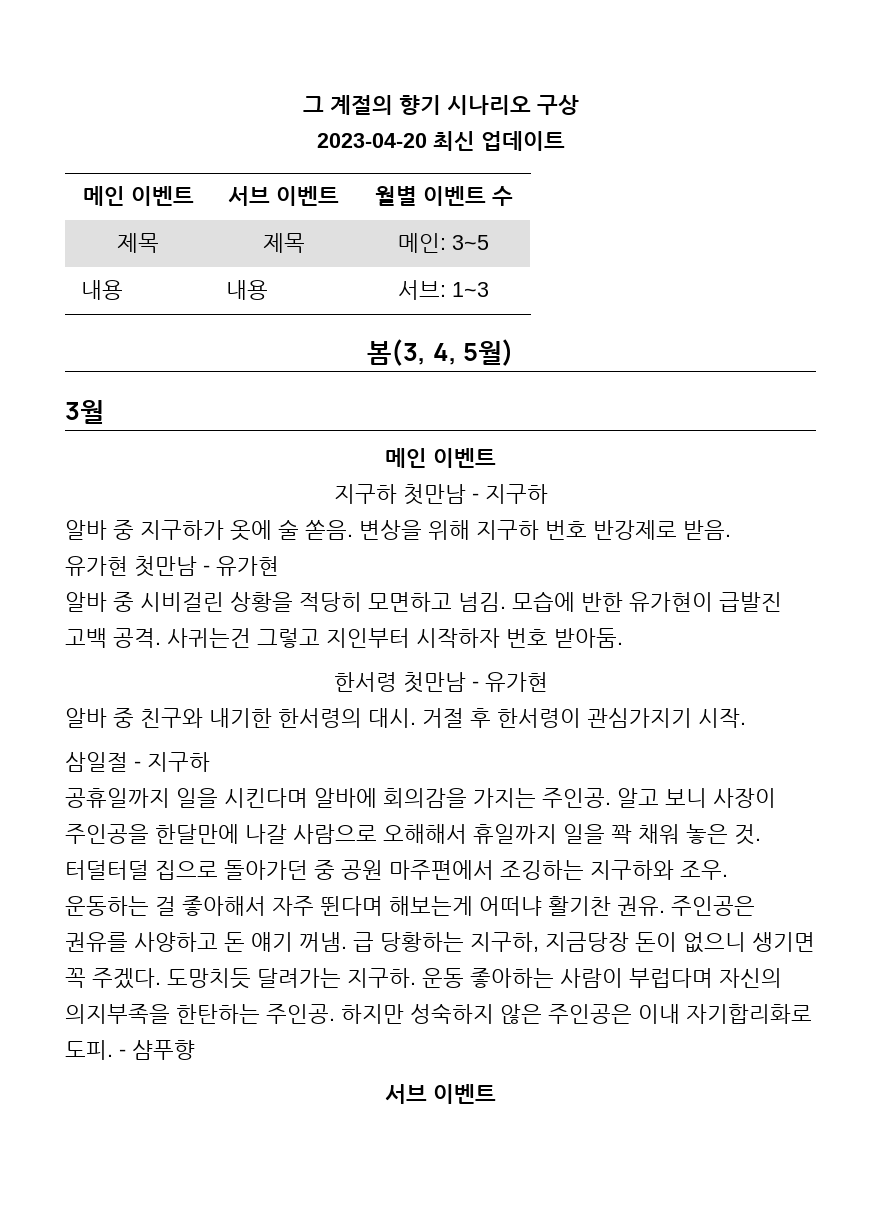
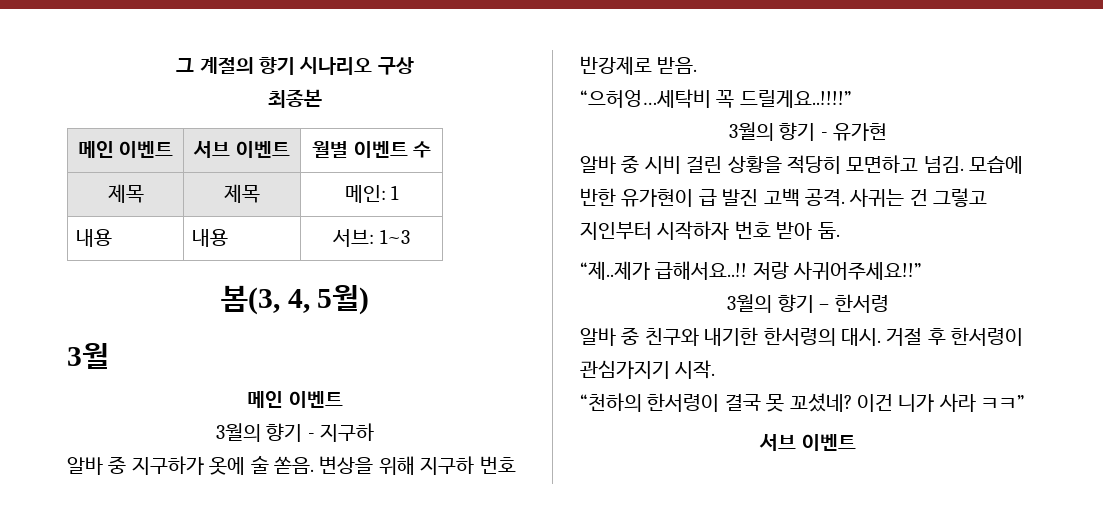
- 2023-04-20 최신 업데이트
+ 최종본
- 제목 | 제목 | 메인: 3~5
+ 제목 | 제목 | 메인: 1
- 지구하 첫만남 - 지구하
+ 3월의 향기 - 지구하
- 유가현 첫만남 - 유가현
- 알바 중 시비걸린 상황을 적당히 모면하고 넘김.
+ “으허엉…세탁비 꼭 드릴게요..!!!!”
+ 3월의 향기 - 유가현
+ 알바 중 시비 걸린 상황을 적당히 모면하고 넘김.
- 모습에 반한 유가현이 급발진 고백 공격. 사귀는건 그렇고 지인부터 시작하자 번호 받아둠.
- 한서령 첫만남 - 유가현
+ 모습에 반한 유가현이 급 발진 고백 공격. 사귀는 건 그렇고 지인부터 시작하자 번호 받아 둠.
+ “제..제가 급해서요..!! 저랑 사귀어주세요!!”
+ 3월의 향기 – 한서령
- 삼일절 - 지구하
- 공휴일까지 일을 시킨다며 알바에 회의감을 가지는 주인공. 알고 보니 사장이 주인공을 한달만에 나갈 사람으로 오해해서 휴일까지 일을 꽉 채워 놓은 것. 터덜터덜 집으로 돌아가던 중 공원 마주편에서 조깅하는 지구하와 조우. 운동하는 걸 좋아해서 자주 뛴다며 해보는게 어떠냐 활기찬 권유. 주인공은 권유를 사양하고 돈 얘기 꺼냄. 급 당황하는 지구하, 지금당장 돈이 없으니 생기면 꼭 주겠다. 도망치듯 달려가는 지구하. 운동 좋아하는 사람이 부럽다며 자신의 의지부족을 한탄하는 주인공. 하지만 성숙하지 않은 주인공은 이내 자기합리화로 도피. - 샴푸향
+ “천하의 한서령이 결국 못 꼬셨네? 이건 니가 사라 ㅋㅋ”

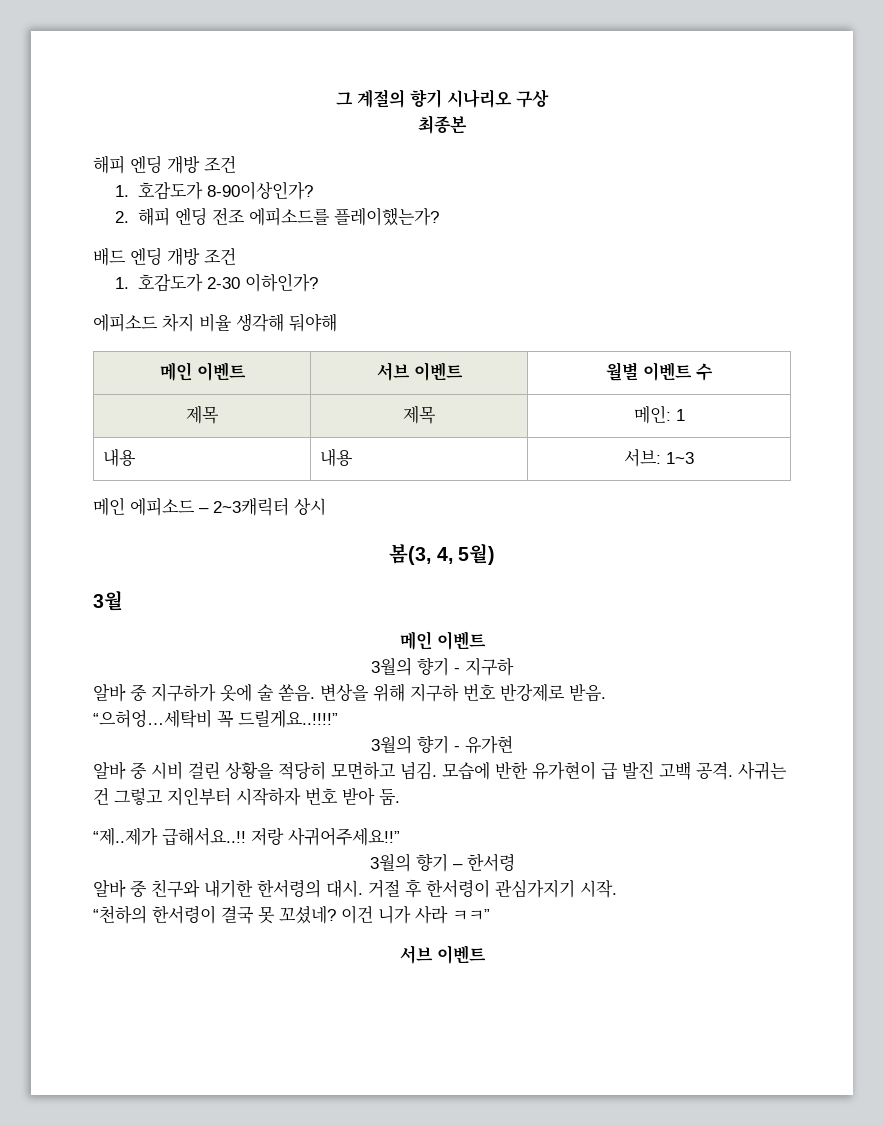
+ 해피 엔딩 개방 조건
+ 1. 호감도가 8-90이상인가?
+ 2. 해피 엔딩 전조 에피소드를 플레이했는가?
+ 배드 엔딩 개방 조건
+ 1. 호감도가 2-30 이하인가?
+ 에피소드 차지 비율 생각해 둬야해
+ 메인 에피소드 – 2~3캐릭터 상시

